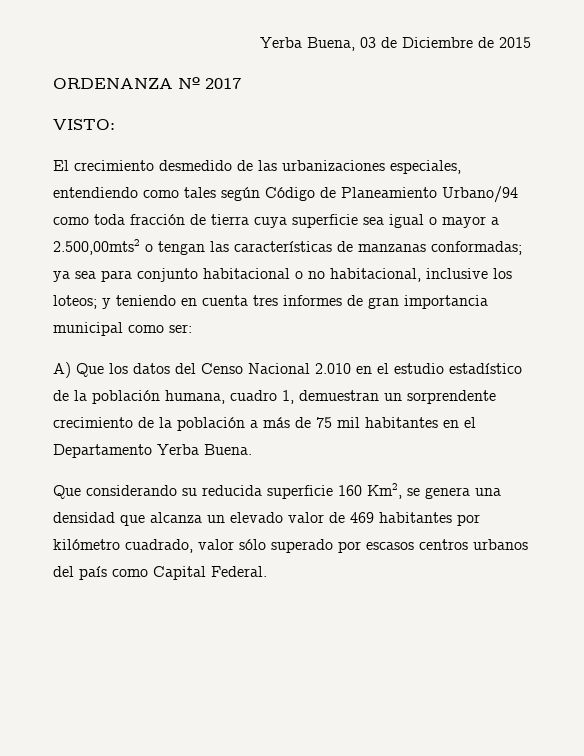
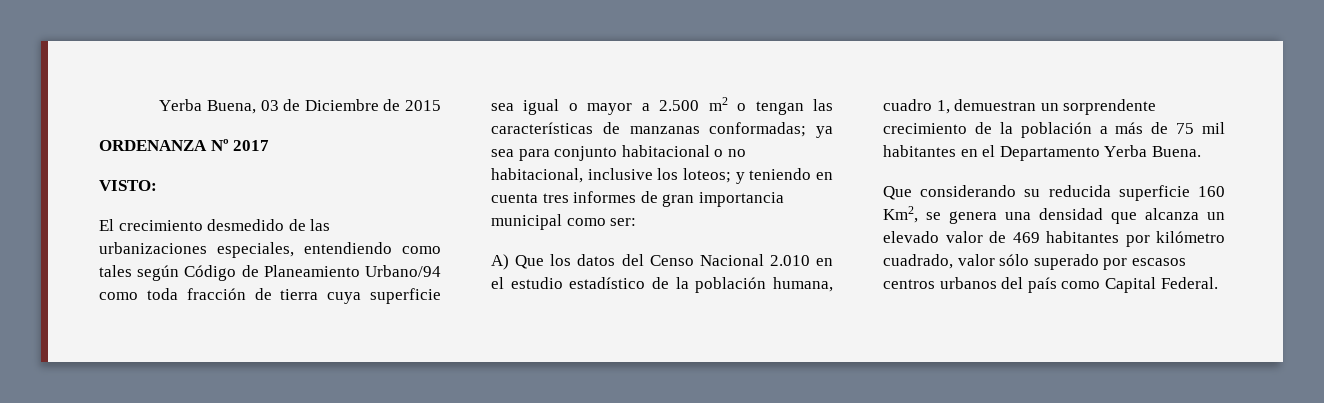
- El crecimiento desmedido de las urbanizaciones especiales, entendiendo como tales según Código de Planeamiento Urbano/94 como toda fracción de tierra cuya superficie sea igual o mayor a 2.500,00mts2 o tengan las características de manzanas conformadas; ya sea para conjunto habitacional o no habitacional, inclusive los loteos; y teniendo en cuenta tres informes de gran importancia municipal como ser:
+ El crecimiento desmedido de las urbanizaciones especiales, entendiendo como tales según Código de Planeamiento Urbano/94 como toda fracción de tierra cuya superficie sea igual o mayor a 2.500 m2 o tengan las características de manzanas conformadas; ya sea para conjunto habitacional o no habitacional, inclusive los loteos; y teniendo en cuenta tres informes de gran importancia municipal como ser:

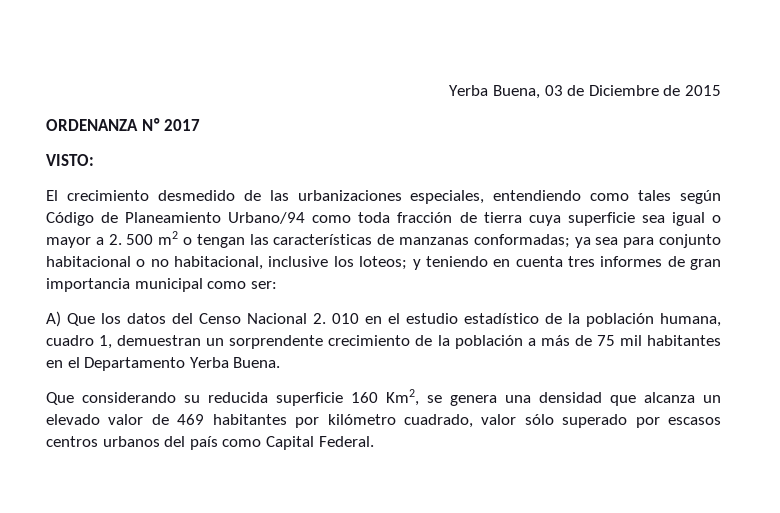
- El crecimiento desmedido de las urbanizaciones especiales, entendiendo como tales según Código de Planeamiento Urbano/94 como toda fracción de tierra cuya superficie sea igual o mayor a 2.500 m2 o tengan las características de manzanas conformadas; ya sea para conjunto habitacional o no habitacional, inclusive los loteos; y teniendo en cuenta tres informes de gran importancia municipal como ser:
+ El crecimiento desmedido de las urbanizaciones especiales, entendiendo como tales según Código de Planeamiento Urbano/94 como toda fracción de tierra cuya superficie sea igual o mayor a 2. 500 m2 o tengan las características de manzanas conformadas; ya sea para conjunto habitacional o no habitacional, inclusive los loteos; y teniendo en cuenta tres informes de gran importancia municipal como ser:
- A) Que los datos del Censo Nacional 2.010 en el estudio estadístico de la población humana, cuadro 1, demuestran un sorprendente crecimiento de la población a más de 75 mil habitantes en el Departamento Yerba Buena.
+ A) Que los datos del Censo Nacional 2. 010 en el estudio estadístico de la población humana, cuadro 1, demuestran un sorprendente crecimiento de la población a más de 75 mil habitantes en el Departamento Yerba Buena.

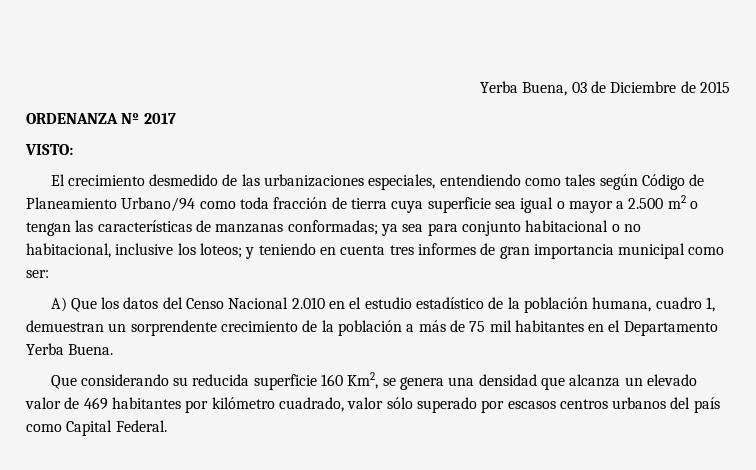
- El crecimiento desmedido de las urbanizaciones especiales, entendiendo como tales según Código de Planeamiento Urbano/94 como toda fracción de tierra cuya superficie sea igual o mayor a 2. 500 m2 o tengan las características de manzanas conformadas; ya sea para conjunto habitacional o no habitacional, inclusive los loteos; y teniendo en cuenta tres informes de gran importancia municipal como ser:
+ El crecimiento desmedido de las urbanizaciones especiales, entendiendo como tales según Código de Planeamiento Urbano/94 como toda fracción de tierra cuya superficie sea igual o mayor a 2.500 m2 o tengan las características de manzanas conformadas; ya sea para conjunto habitacional o no habitacional, inclusive los loteos; y teniendo en cuenta tres informes de gran importancia municipal como ser:
- A) Que los datos del Censo Nacional 2. 010 en el estudio estadístico de la población humana, cuadro 1, demuestran un sorprendente crecimiento de la población a más de 75 mil habitantes en el Departamento Yerba Buena.
+ A) Que los datos del Censo Nacional 2.010 en el estudio estadístico de la población humana, cuadro 1, demuestran un sorprendente crecimiento de la población a más de 75 mil habitantes en el Departamento Yerba Buena.

